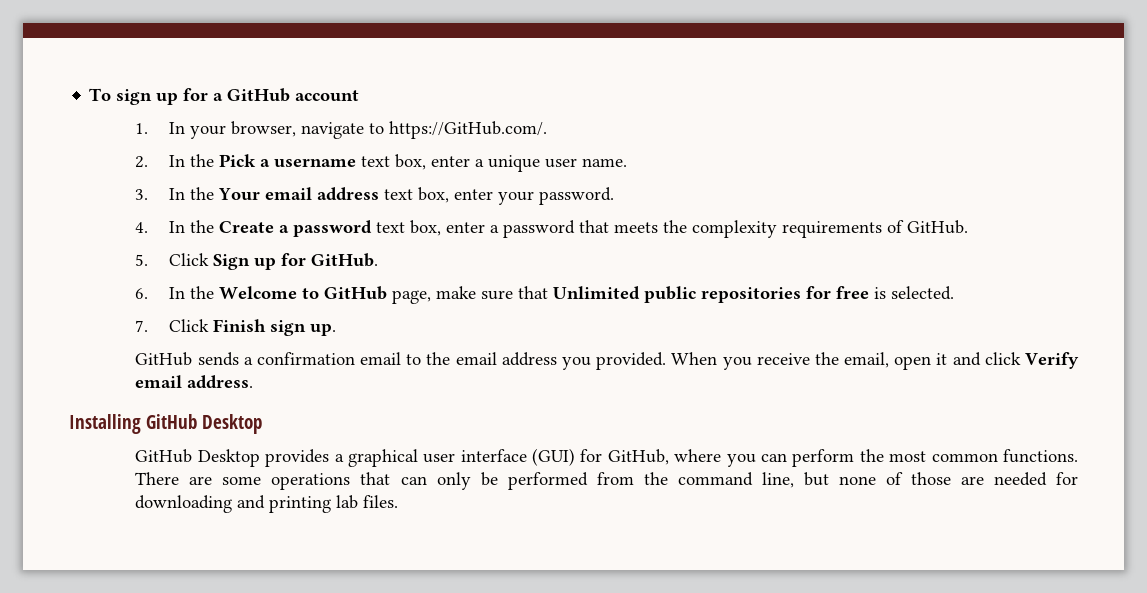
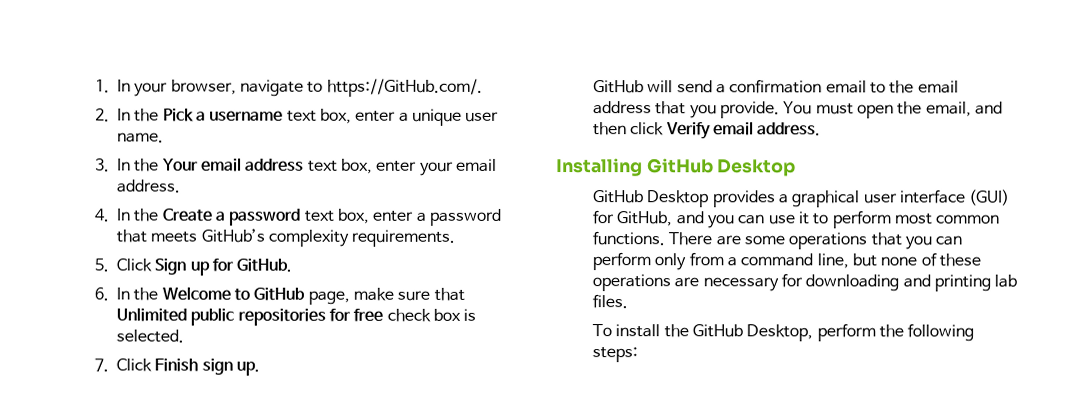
- To sign up for a GitHub account
- 3. In the Your email address text box, enter your password.
+ 3. In the Your email address text box, enter your email address.
- 4. In the Create a password text box, enter a password that meets the complexity requirements of GitHub.
+ 4. In the Create a password text box, enter a password that meets GitHub’s complexity requirements.
- 6. In the Welcome to GitHub page, make sure that Unlimited public repositories for free is selected.
+ 6. In the Welcome to GitHub page, make sure that Unlimited public repositories for free check box is selected.
- GitHub sends a confirmation email to the email address you provided. When you receive the email, open it and click Verify email address.
+ GitHub will send a confirmation email to the email address that you provide. You must open the email, and then click Verify email address.
- GitHub Desktop provides a graphical user interface (GUI) for GitHub, where you can perform the most common functions.
+ GitHub Desktop provides a graphical user interface (GUI) for GitHub, and you can use it to perform most common functions.
- There are some operations that can only be performed from the command line, but none of those are needed for downloading and printing lab files.
+ There are some operations that you can perform only from a command line, but none of these operations are necessary for downloading and printing lab files.
+ To install the GitHub Desktop, perform the following steps:

